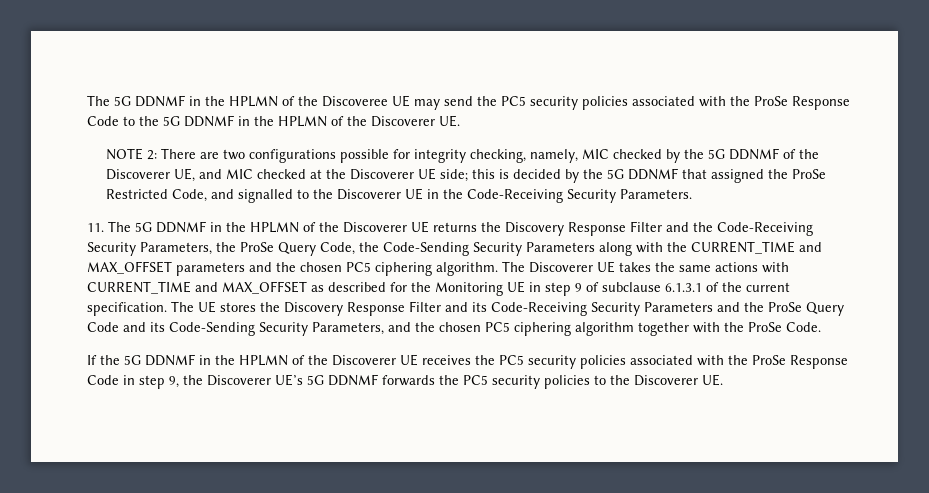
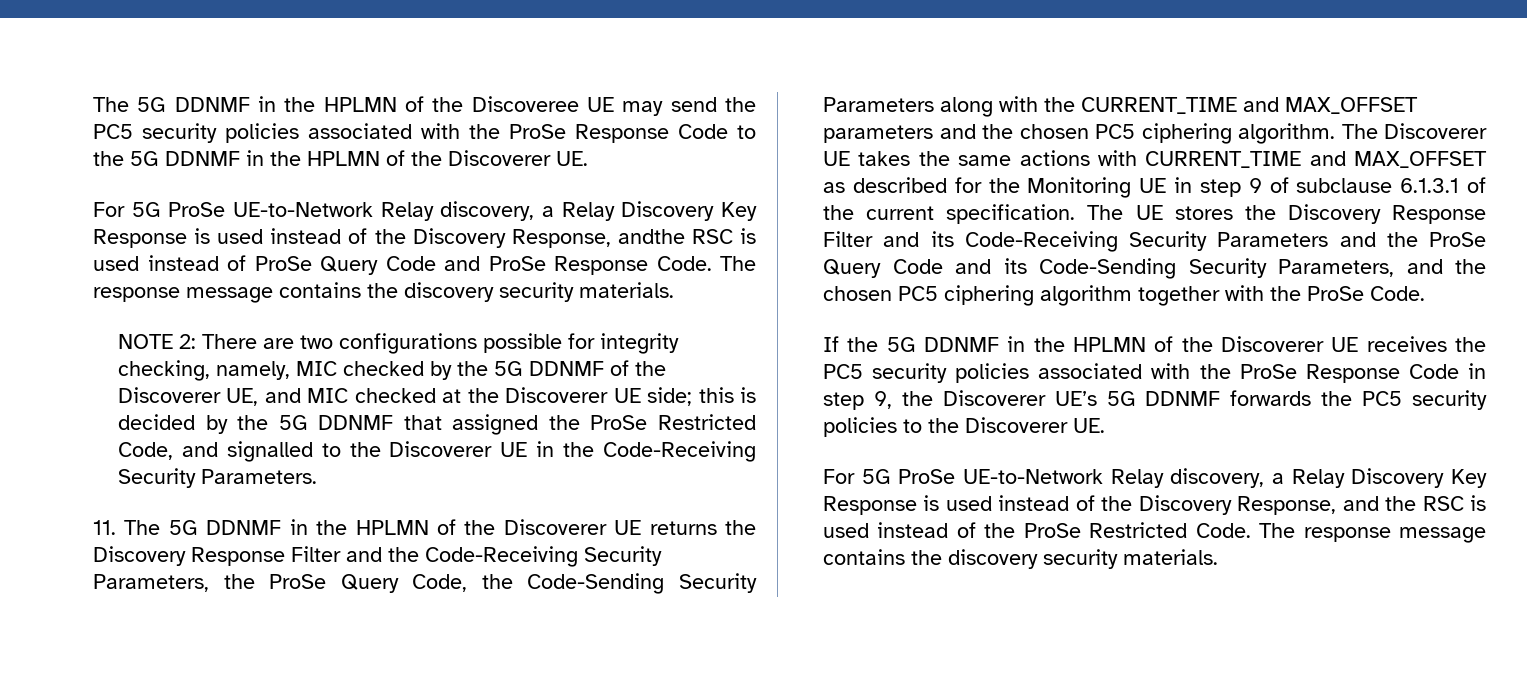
+ For 5G ProSe UE-to-Network Relay discovery, a Relay Discovery Key Response is used instead of the Discovery Response, andthe RSC is used instead of ProSe Query Code and ProSe Response Code. The response message contains the discovery security materials.
+ For 5G ProSe UE-to-Network Relay discovery, a Relay Discovery Key Response is used instead of the Discovery Response, and the RSC is used instead of the ProSe Restricted Code. The response message contains the discovery security materials.

